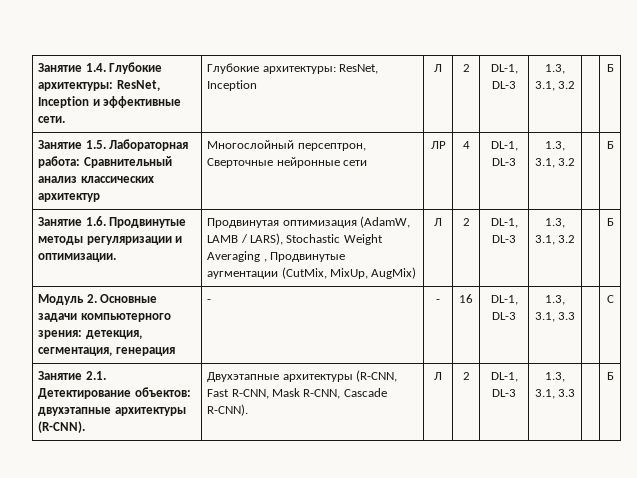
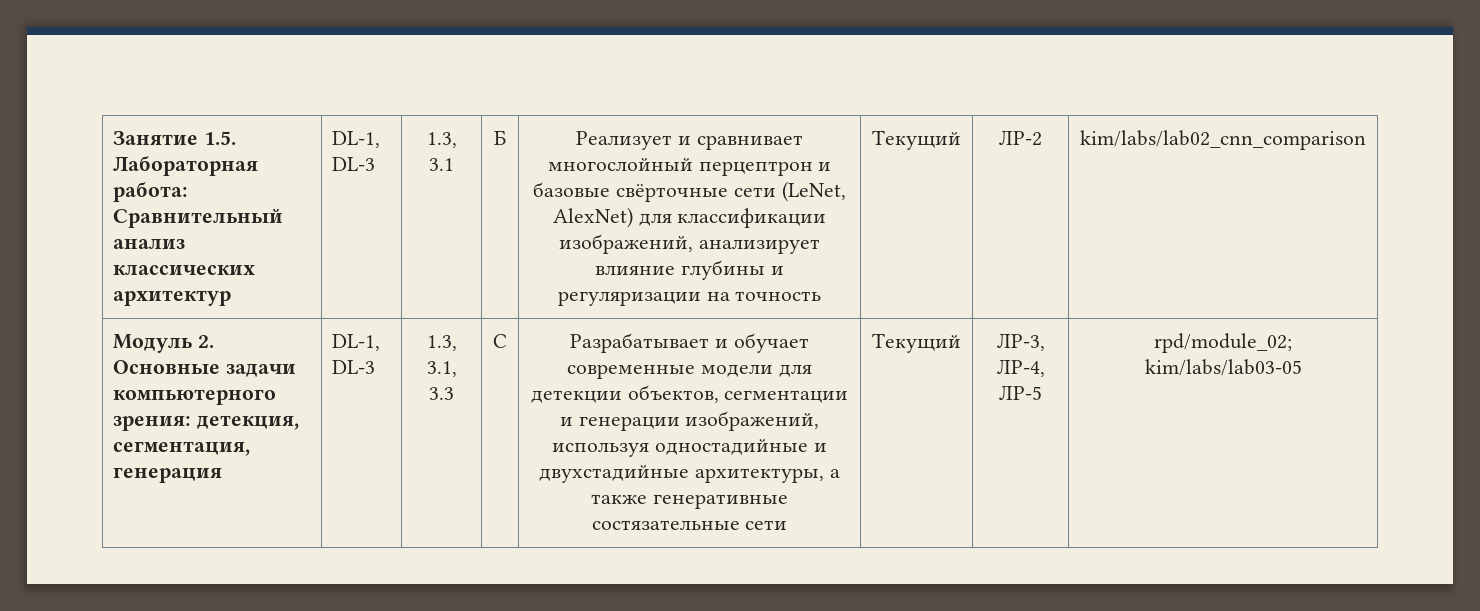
- Занятие 1.4. Глубокие архитектуры: ResNet, Inception и эффективные сети. | Глубокие архитектуры: ResNet, Inception | Л | 2 | DL-1, DL-3 | 1.3, 3.1, 3.2 | | Б
- Занятие 1.5. Лабораторная работа: Сравнительный анализ классических архитектур | Многослойный персептрон, Сверточные нейронные сети | ЛР | 4 | DL-1, DL-3 | 1.3, 3.1, 3.2 | | Б
- Занятие 1.6. Продвинутые методы регуляризации и оптимизации. | Продвинутая оптимизация (AdamW, LAMB / LARS), Stochastic Weight Averaging , Продвинутые аугментации (CutMix, MixUp, AugMix) | Л | 2 | DL-1, DL-3 | 1.3, 3.1, 3.2 | | Б
+ Занятие 1.5. Лабораторная работа: Сравнительный анализ классических архитектур | DL-1, DL-3 | 1.3, 3.1 | Б | Реализует и сравнивает многослойный перцептрон и базовые свёрточные сети (LeNet, AlexNet) для классификации изображений, анализирует влияние глубины и регуляризации на точность | Текущий | ЛР-2 | kim/labs/lab02_cnn_comparison
- - | - | 16 | DL-1, DL-3 | 1.3, 3.1, 3.3 | | С
- Занятие 2.1. Детектирование объектов: двухэтапные архитектуры (R-CNN). | Двухэтапные архитектуры (R-CNN, Fast R-CNN, Mask R-CNN, Cascade R-CNN). | Л | 2 | DL-1, DL-3 | 1.3, 3.1, 3.3 | | Б
+ DL-1, DL-3 | 1.3, 3.1, 3.3 | С | Разрабатывает и обучает современные модели для детекции объектов, сегментации и генерации изображений, используя одностадийные и двухстадийные архитектуры, а также генеративные состязательные сети | Текущий | ЛР-3, ЛР-4, ЛР-5 | rpd/module_02; kim/labs/lab03-05

